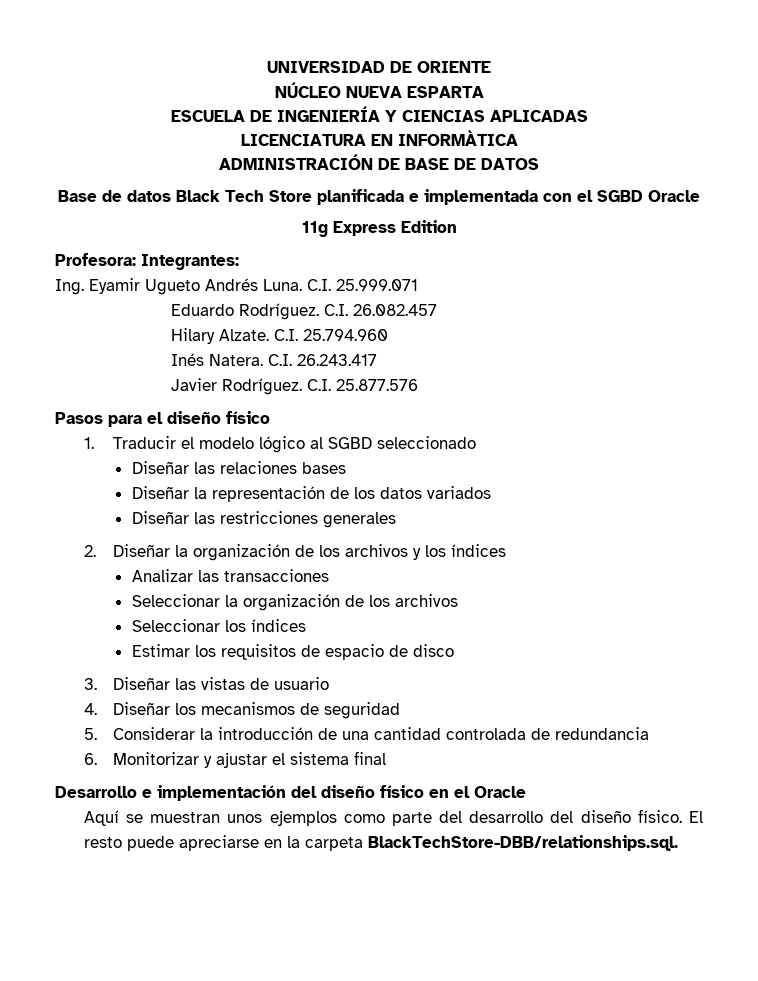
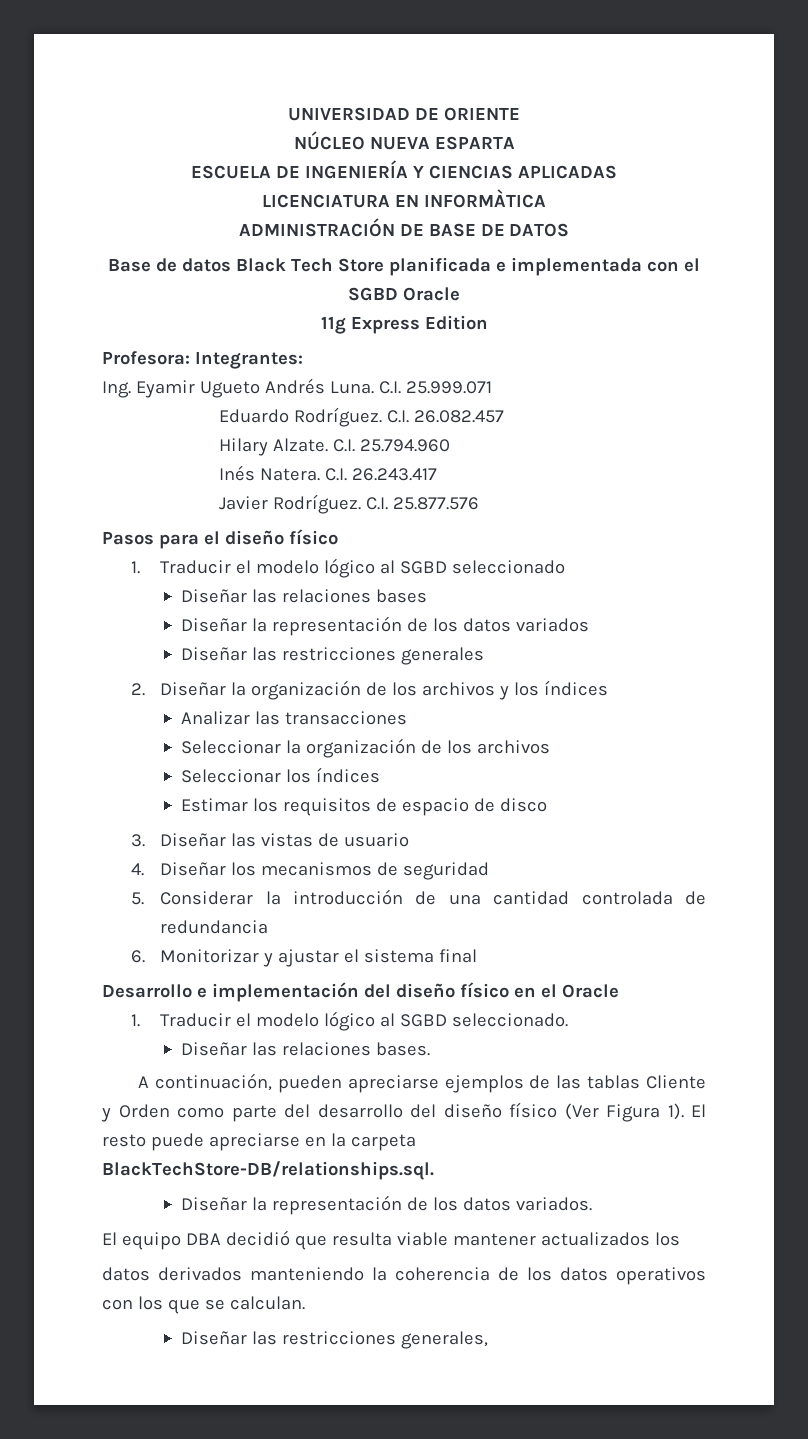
- Aquí se muestran unos ejemplos como parte del desarrollo del diseño físico.
+ 1. Traducir el modelo lógico al SGBD seleccionado.
+ Diseñar las relaciones bases.
+ A continuación, pueden apreciarse ejemplos de las tablas Cliente y Orden como parte del desarrollo del diseño físico (Ver Figura 1).
- El resto puede apreciarse en la carpeta BlackTechStore-DBB/relationships.sql.
+ El resto puede apreciarse en la carpeta BlackTechStore-DB/relationships.sql.
+ Diseñar la representación de los datos variados.
+ El equipo DBA decidió que resulta viable mantener actualizados los
+ datos derivados manteniendo la coherencia de los datos operativos con los que se calculan.
+ Diseñar las restricciones generales,

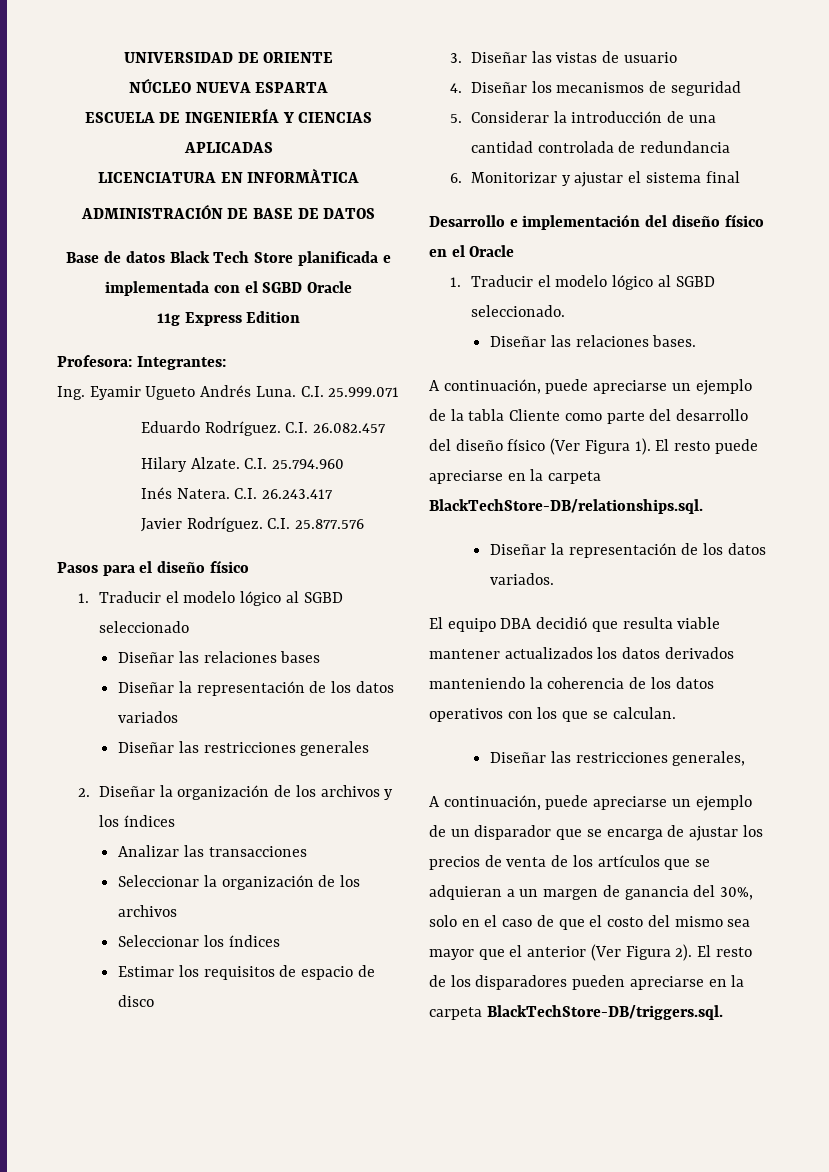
- A continuación, pueden apreciarse ejemplos de las tablas Cliente y Orden como parte del desarrollo del diseño físico (Ver Figura 1).
+ A continuación, puede apreciarse un ejemplo de la tabla Cliente como parte del desarrollo del diseño físico (Ver Figura 1).
- El equipo DBA decidió que resulta viable mantener actualizados los
- datos derivados manteniendo la coherencia de los datos operativos con los que se calculan.
+ El equipo DBA decidió que resulta viable mantener actualizados los datos derivados manteniendo la coherencia de los datos operativos con los que se calculan.
+ A continuación, puede apreciarse un ejemplo de un disparador que se encarga de ajustar los precios de venta de los artículos que se adquieran a un margen de ganancia del 30%, solo en el caso de que el costo del mismo sea mayor que el anterior (Ver Figura 2). El resto de los disparadores pueden apreciarse en la carpeta BlackTechStore-DB/triggers.sql.

